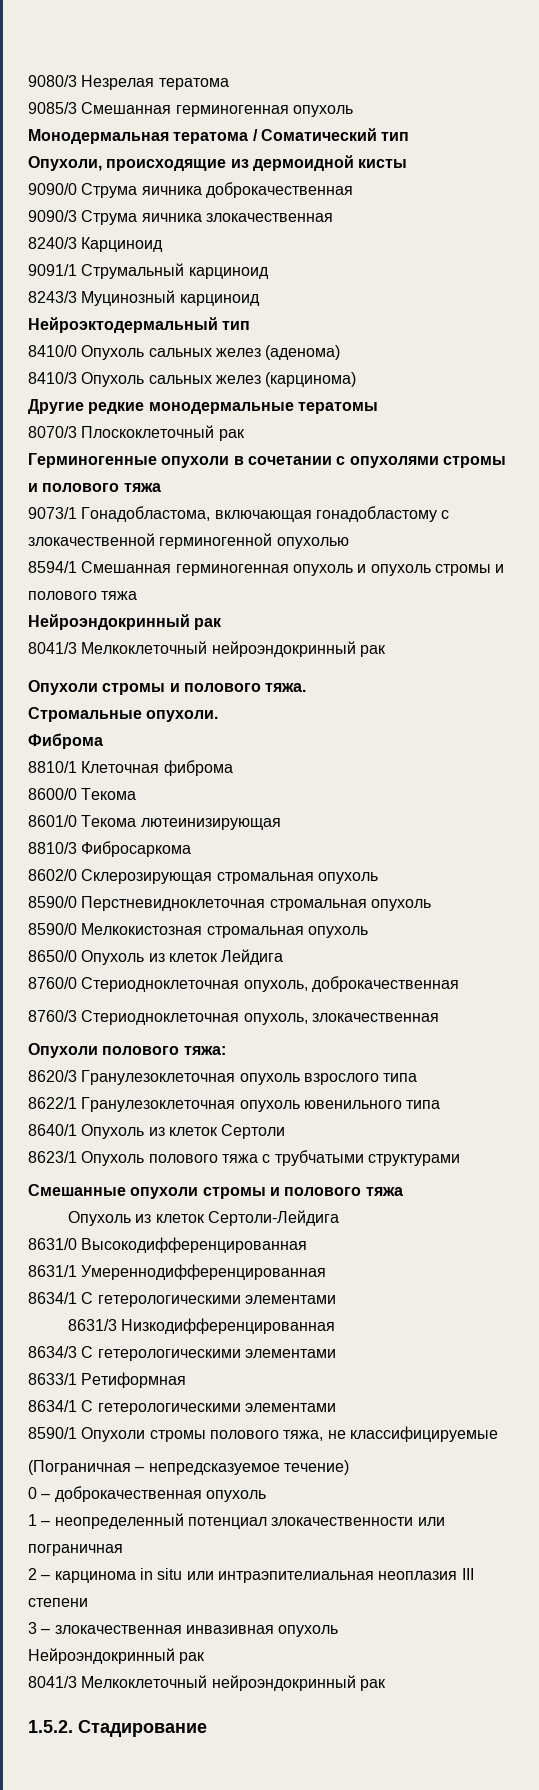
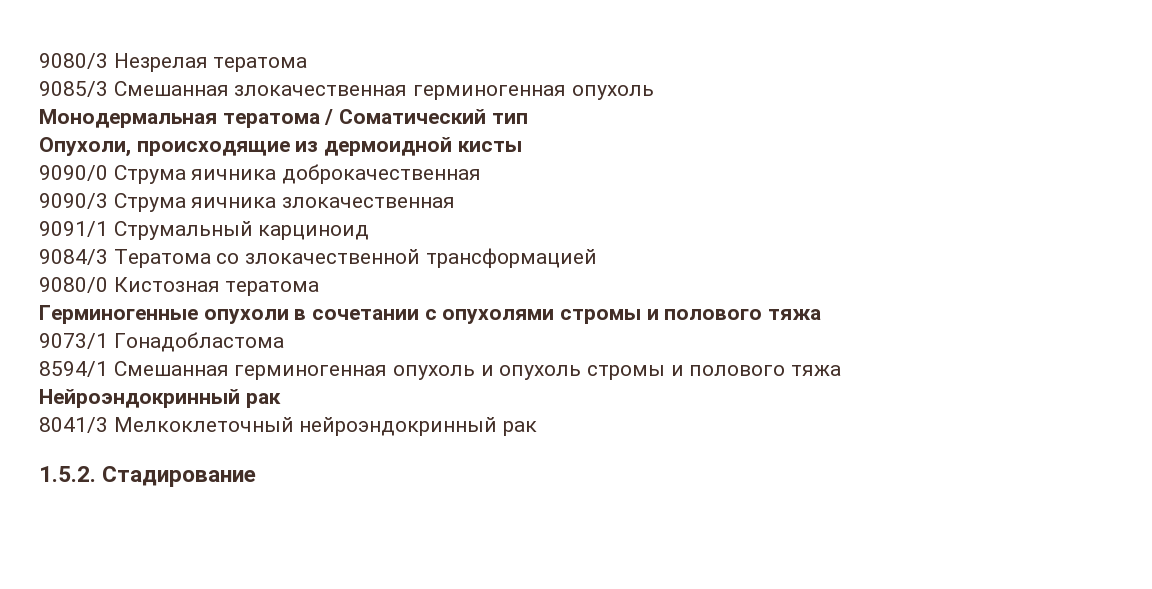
- 9085/3 Смешанная герминогенная опухоль
+ 9085/3 Смешанная злокачественная герминогенная опухоль
- 8240/3 Карциноид
- 8243/3 Муцинозный карциноид
- Нейроэктодермальный тип
- 8410/0 Опухоль сальных желез (аденома)
- 8410/3 Опухоль сальных желез (карцинома)
- Другие редкие монодермальные тератомы
- 8070/3 Плоскоклеточный рак
+ 9084/3 Тератома со злокачественной трансформацией
+ 9080/0 Кистозная тератома
- 9073/1 Гонадобластома, включающая гонадобластому с злокачественной герминогенной опухолью
+ 9073/1 Гонадобластома
- Опухоли стромы и полового тяжа.
- Стромальные опухоли.
- Фиброма
- 8810/1 Клеточная фиброма
- 8600/0 Текома
- 8601/0 Текома лютеинизирующая
- 8810/3 Фибросаркома
- 8602/0 Склерозирующая стромальная опухоль
- 8590/0 Перстневидноклеточная стромальная опухоль
- 8590/0 Мелкокистозная стромальная опухоль
- 8650/0 Опухоль из клеток Лейдига
- 8760/0 Стериодноклеточная опухоль, доброкачественная
- 8760/3 Стериодноклеточная опухоль, злокачественная
- Опухоли полового тяжа:
- 8620/3 Гранулезоклеточная опухоль взрослого типа
- 8622/1 Гранулезоклеточная опухоль ювенильного типа
- 8640/1 Опухоль из клеток Сертоли
- 8623/1 Опухоль полового тяжа с трубчатыми структурами
- Смешанные опухоли стромы и полового тяжа
- Опухоль из клеток Сертоли-Лейдига
- 8631/0 Высокодифференцированная
- 8631/1 Умереннодифференцированная
- 8634/1 С гетерологическими элементами
- 8631/3 Низкодифференцированная
- 8634/3 С гетерологическими элементами
- 8633/1 Ретиформная
- 8634/1 С гетерологическими элементами
- 8590/1 Опухоли стромы полового тяжа, не классифицируемые
- (Пограничная – непредсказуемое течение)
- 0 – доброкачественная опухоль
- 1 – неопределенный потенциал злокачественности или пограничная
- 2 – карцинома in situ или интраэпителиальная неоплазия III степени
- 3 – злокачественная инвазивная опухоль
- Нейроэндокринный рак
- 8041/3 Мелкоклеточный нейроэндокринный рак

